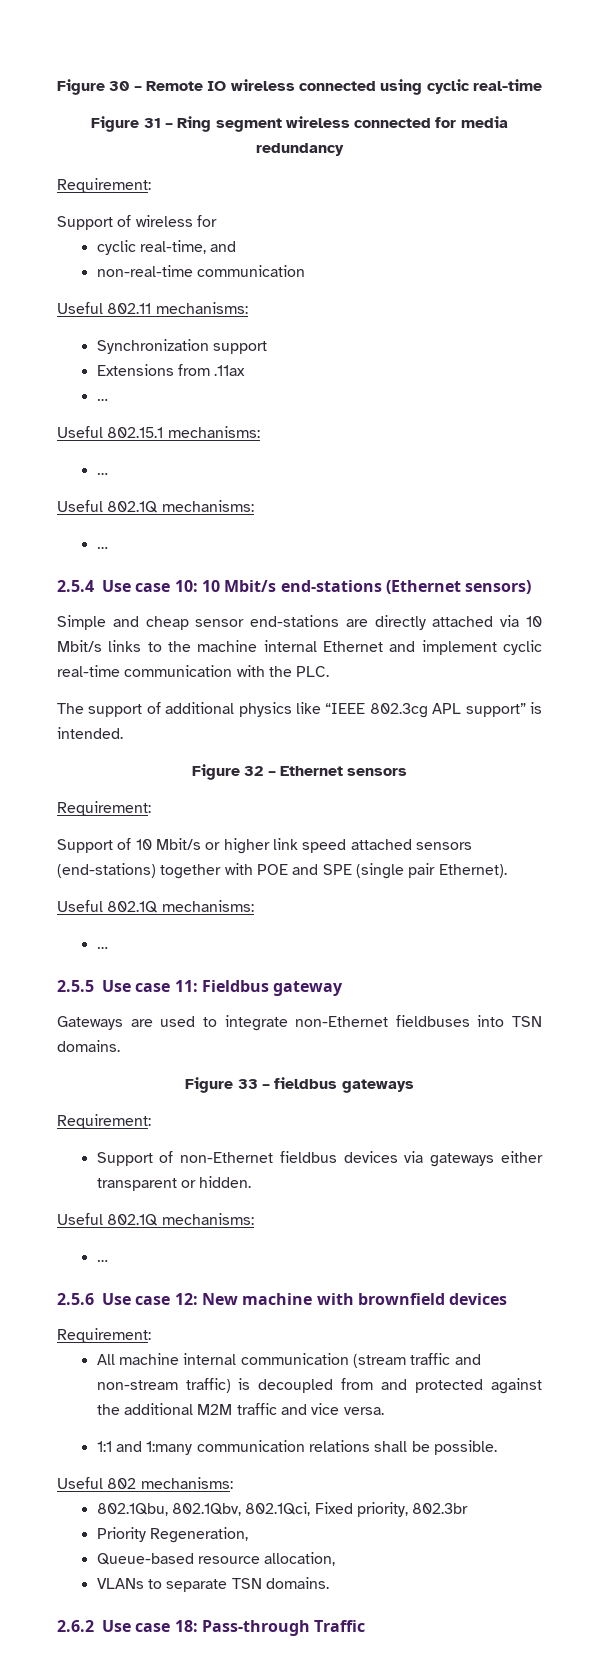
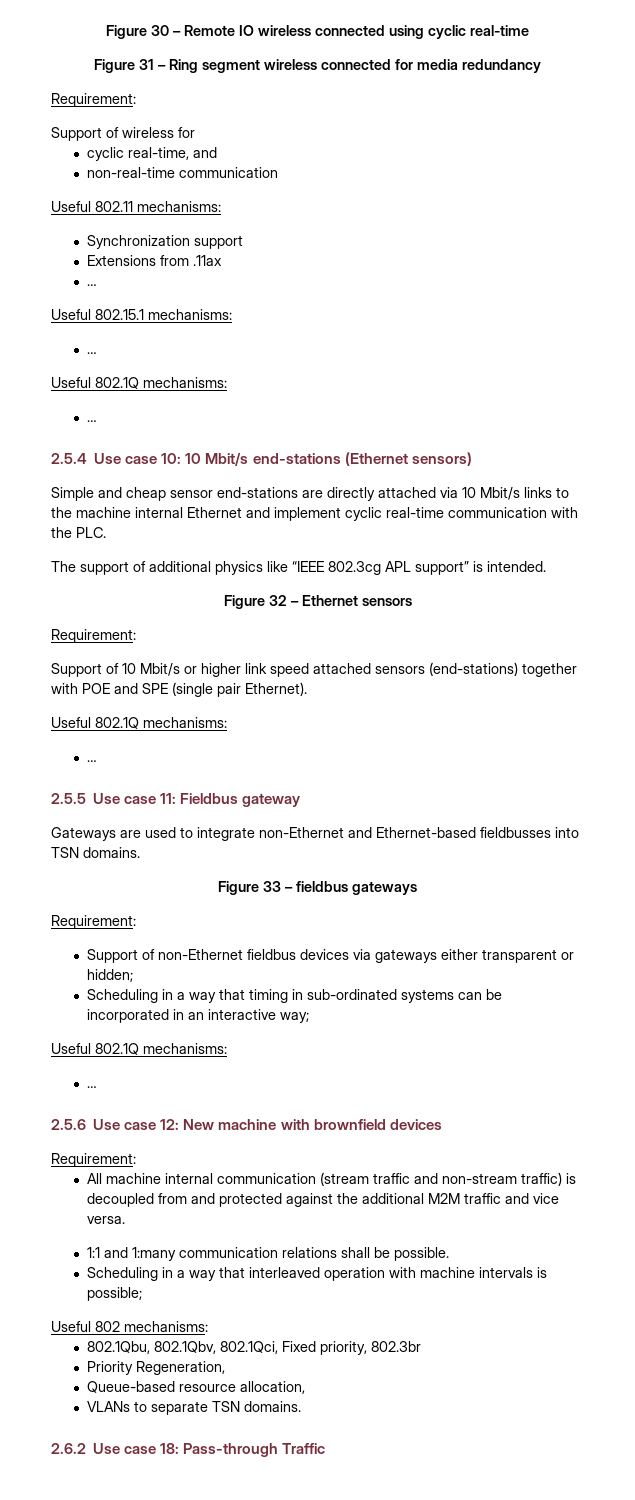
- Gateways are used to integrate non-Ethernet fieldbuses into TSN domains.
+ Gateways are used to integrate non-Ethernet and Ethernet-based fieldbusses into TSN domains.
- Support of non-Ethernet fieldbus devices via gateways either transparent or hidden.
+ Support of non-Ethernet fieldbus devices via gateways either transparent or hidden;
+ Scheduling in a way that timing in sub-ordinated systems can be incorporated in an interactive way;
+ Scheduling in a way that interleaved operation with machine intervals is possible;

